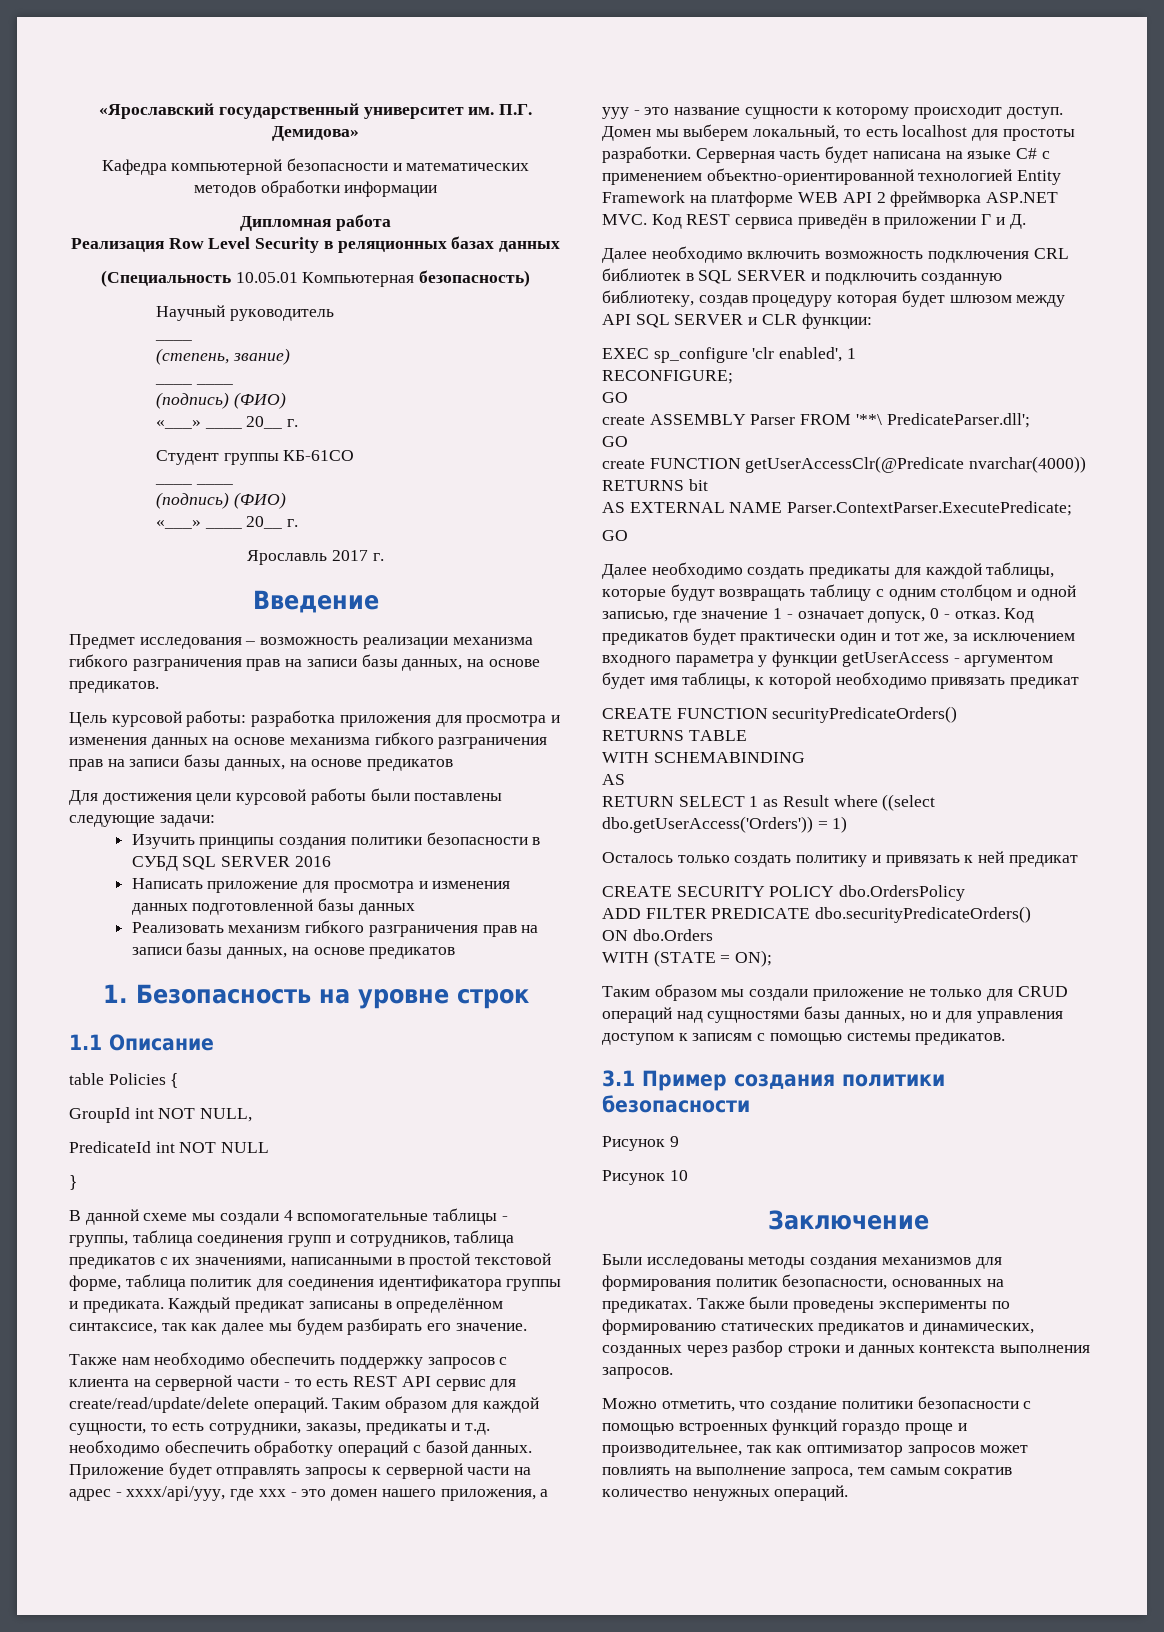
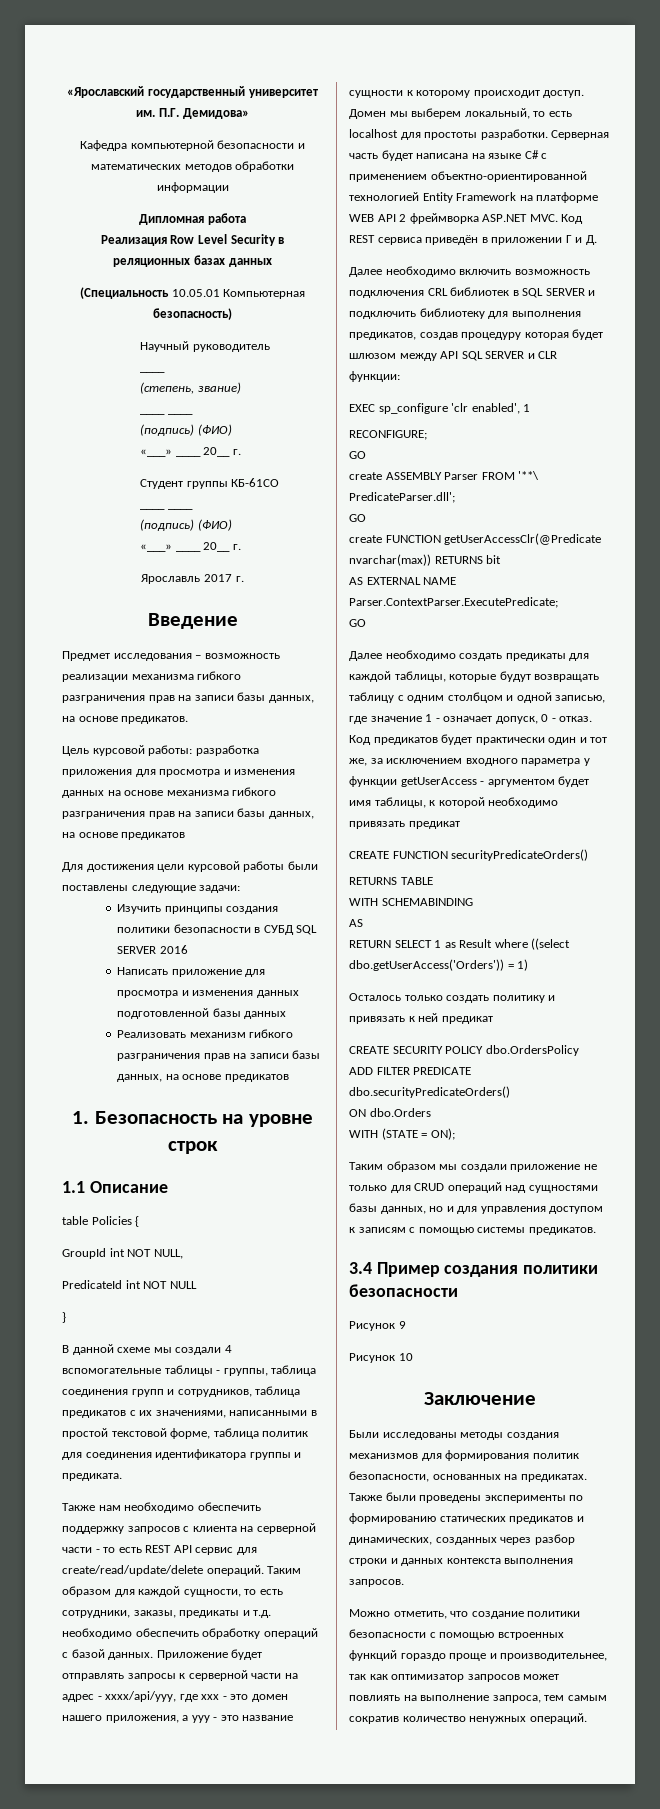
- Каждый предикат записаны в определённом синтаксисе, так как далее мы будем разбирать его значение.
- Далее необходимо включить возможность подключения CRL библиотек в SQL SERVER и подключить созданную библиотеку, создав процедуру которая будет шлюзом между API SQL SERVER и CLR функции:
+ Далее необходимо включить возможность подключения CRL библиотек в SQL SERVER и подключить библиотеку для выполнения предикатов, создав процедуру которая будет шлюзом между API SQL SERVER и CLR функции:
- create FUNCTION getUserAccessClr(@Predicate nvarchar(4000)) RETURNS bit
+ create FUNCTION getUserAccessClr(@Predicate nvarchar(max)) RETURNS bit
- 3.1 Пример создания политики безопасности
+ 3.4 Пример создания политики безопасности

